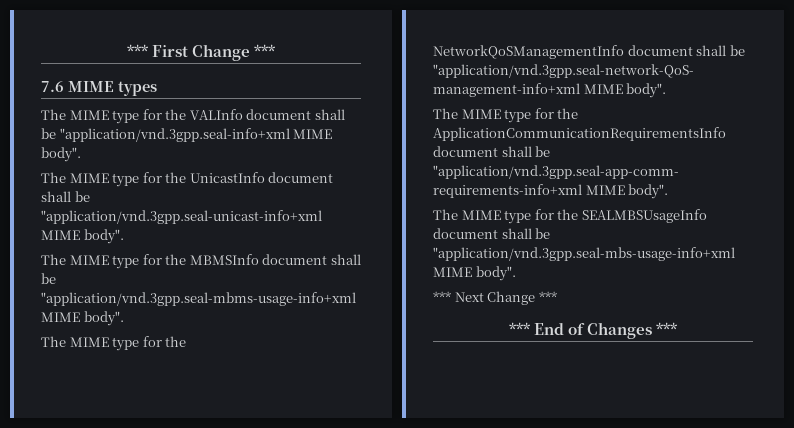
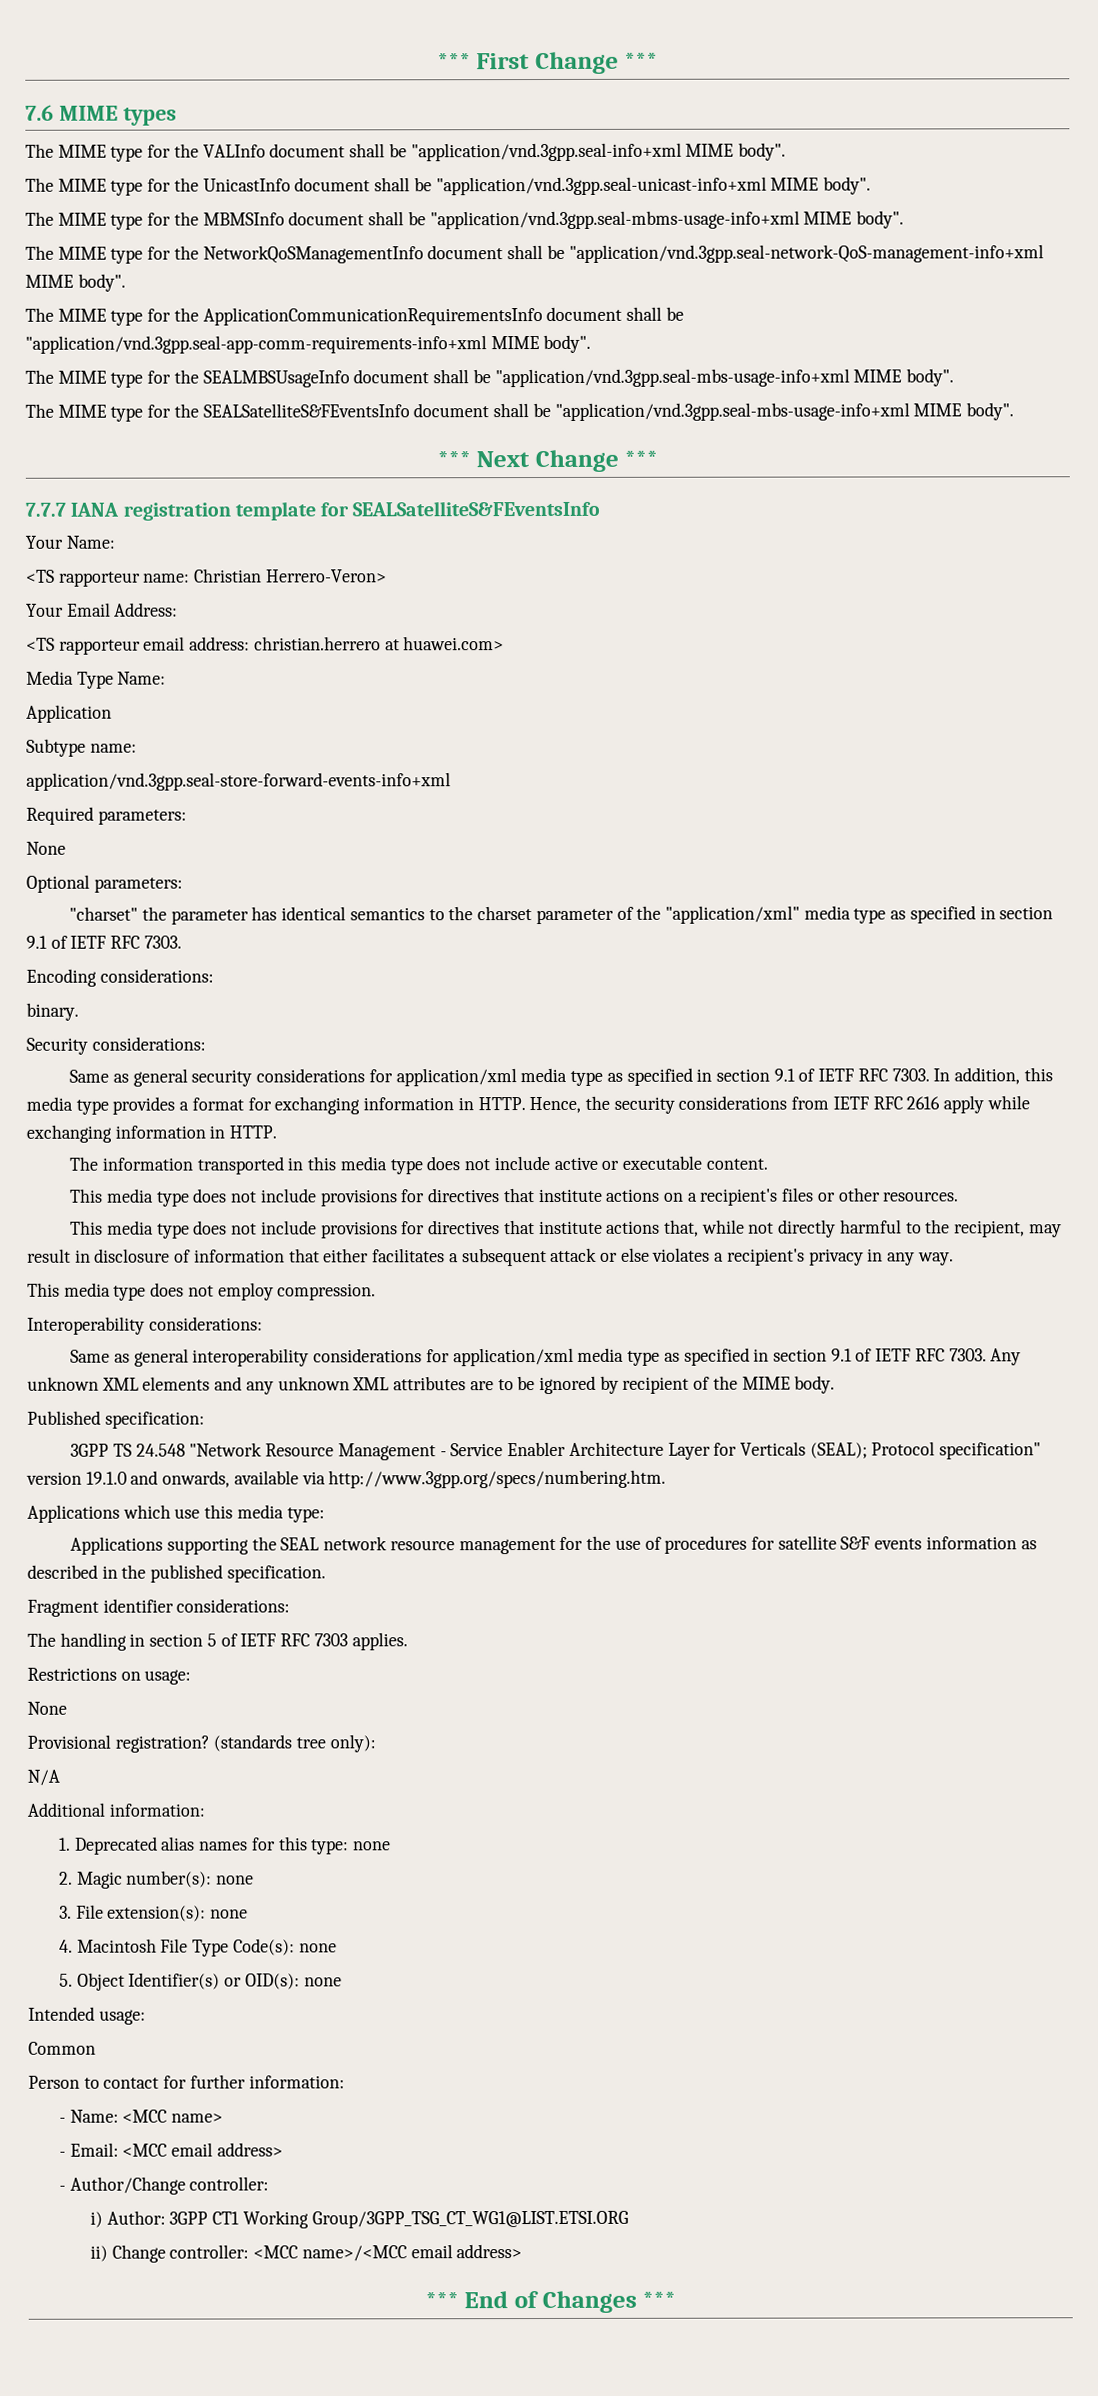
+ The MIME type for the SEALSatelliteS&FEventsInfo document shall be "application/vnd.3gpp.seal-mbs-usage-info+xml MIME body".
  *** Next Change ***
+ 7.7.7 IANA registration template for SEALSatelliteS&FEventsInfo
+ Your Name:
+ <TS rapporteur name: Christian Herrero-Veron>
+ Your Email Address:
+ <TS rapporteur email address: christian.herrero at huawei.com>
+ Media Type Name:
+ Application
+ Subtype name:
+ application/vnd.3gpp.seal-store-forward-events-info+xml
+ Required parameters:
+ None
+ Optional parameters:
+ "charset" the parameter has identical semantics to the charset parameter of the "application/xml" media type as specified in section 9.1 of IETF RFC 7303.
+ Encoding considerations:
+ binary.
+ Security considerations:
+ Same as general security considerations for application/xml media type as specified in section 9.1 of IETF RFC 7303. In addition, this media type provides a format for exchanging information in HTTP. Hence, the security considerations from IETF RFC 2616 apply while exchanging information in HTTP.
+ The information transported in this media type does not include active or executable content.
+ This media type does not include provisions for directives that institute actions on a recipient's files or other resources.
+ This media type does not include provisions for directives that institute actions that, while not directly harmful to the recipient, may result in disclosure of information that either facilitates a subsequent attack or else violates a recipient's privacy in any way.
+ This media type does not employ compression.
+ Interoperability considerations:
+ Same as general interoperability considerations for application/xml media type as specified in section 9.1 of IETF RFC 7303. Any unknown XML elements and any unknown XML attributes are to be ignored by recipient of the MIME body.
+ Published specification:
+ 3GPP TS 24.548 "Network Resource Management - Service Enabler Architecture Layer for Verticals (SEAL); Protocol specification" version 19.1.0 and onwards, available via http://www.3gpp.org/specs/numbering.htm.
+ Applications which use this media type:
+ Applications supporting the SEAL network resource management for the use of procedures for satellite S&F events information as described in the published specification.
+ Fragment identifier considerations:
+ The handling in section 5 of IETF RFC 7303 applies.
+ Restrictions on usage:
+ None
+ Provisional registration? (standards tree only):
+ N/A
+ Additional information:
+ 1. Deprecated alias names for this type: none
+ 2. Magic number(s): none
+ 3. File extension(s): none
+ 4. Macintosh File Type Code(s): none
+ 5. Object Identifier(s) or OID(s): none
+ Intended usage:
+ Common
+ Person to contact for further information:
+ - Name: <MCC name>
+ - Email: <MCC email address>
+ - Author/Change controller:
+ i) Author: 3GPP CT1 Working Group/3GPP_TSG_CT_WG1@LIST.ETSI.ORG
+ ii) Change controller: <MCC name>/<MCC email address>

